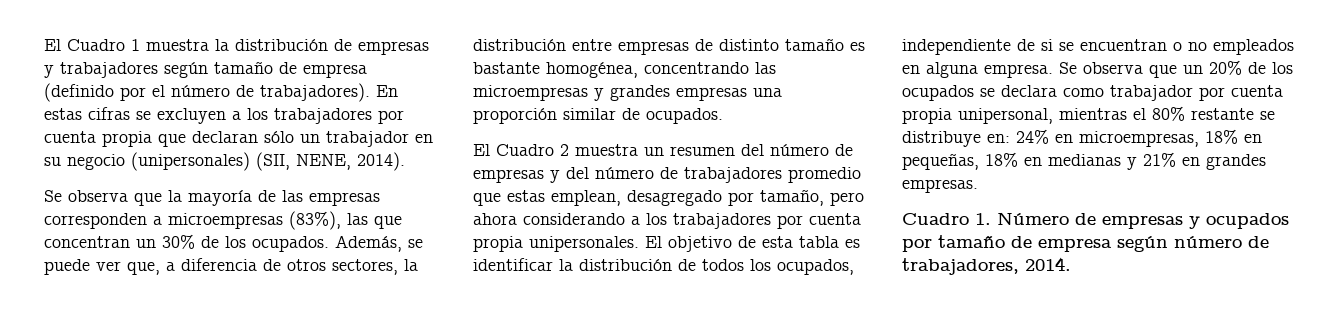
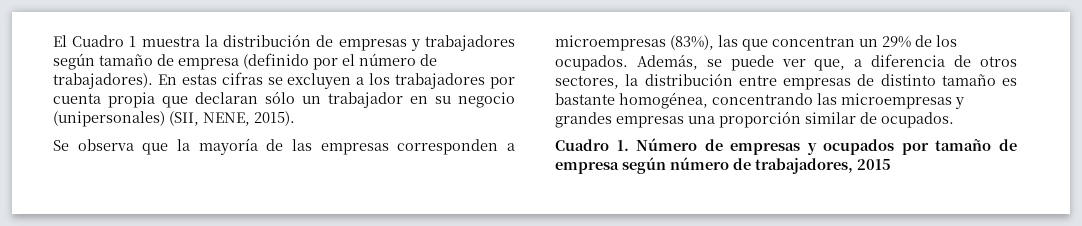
- En estas cifras se excluyen a los trabajadores por cuenta propia que declaran sólo un trabajador en su negocio (unipersonales) (SII, NENE, 2014).
+ En estas cifras se excluyen a los trabajadores por cuenta propia que declaran sólo un trabajador en su negocio (unipersonales) (SII, NENE, 2015).
- Se observa que la mayoría de las empresas corresponden a microempresas (83%), las que concentran un 30% de los ocupados.
+ Se observa que la mayoría de las empresas corresponden a microempresas (83%), las que concentran un 29% de los ocupados.
- El Cuadro 2 muestra un resumen del número de empresas y del número de trabajadores promedio que estas emplean, desagregado por tamaño, pero ahora considerando a los trabajadores por cuenta propia unipersonales. El objetivo de esta tabla es identificar la distribución de todos los ocupados, independiente de si se encuentran o no empleados en alguna empresa. Se observa que un 20% de los ocupados se declara como trabajador por cuenta propia unipersonal, mientras el 80% restante se distribuye en: 24% en microempresas, 18% en pequeñas, 18% en medianas y 21% en grandes empresas.
- Cuadro 1. Número de empresas y ocupados por tamaño de empresa según número de trabajadores, 2014.
+ Cuadro 1. Número de empresas y ocupados por tamaño de empresa según número de trabajadores, 2015

